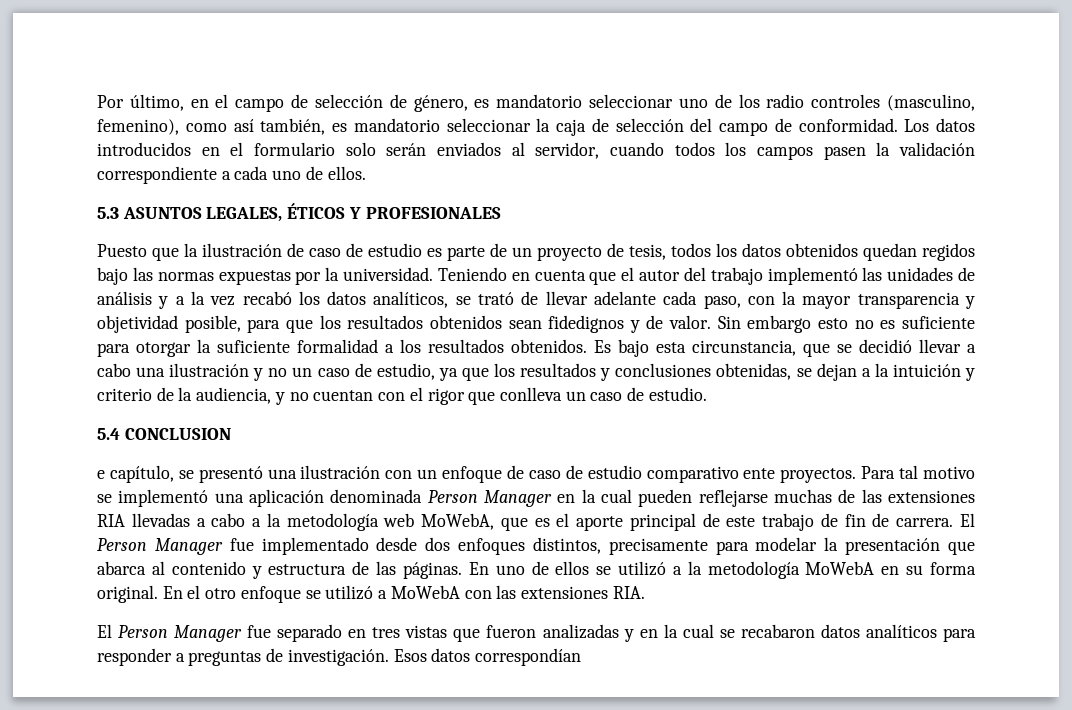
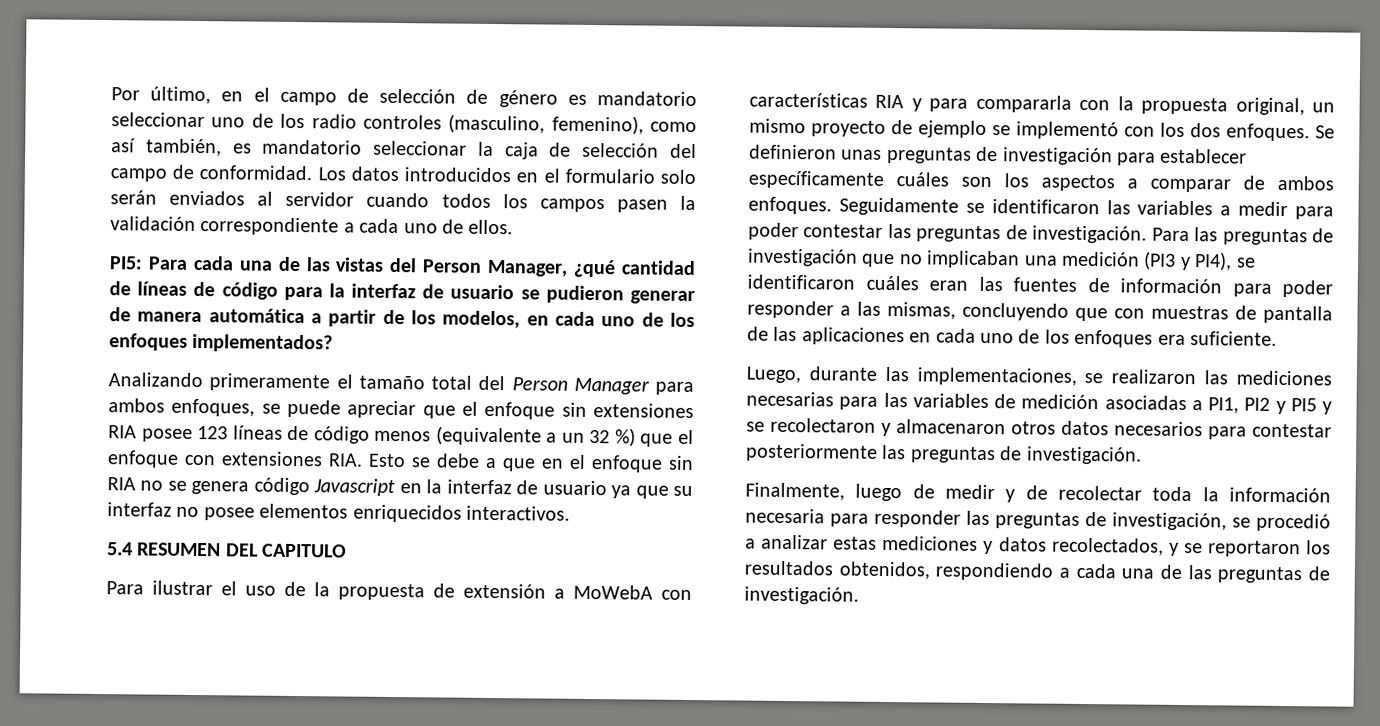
- Por último, en el campo de selección de género, es mandatorio seleccionar uno de los radio controles (masculino, femenino), como así también, es mandatorio seleccionar la caja de selección del campo de conformidad.
+ Por último, en el campo de selección de género es mandatorio seleccionar uno de los radio controles (masculino, femenino), como así también, es mandatorio seleccionar la caja de selección del campo de conformidad.
- Los datos introducidos en el formulario solo serán enviados al servidor, cuando todos los campos pasen la validación correspondiente a cada uno de ellos.
+ Los datos introducidos en el formulario solo serán enviados al servidor cuando todos los campos pasen la validación correspondiente a cada uno de ellos.
- 5.3 ASUNTOS LEGALES, ÉTICOS Y PROFESIONALES
- Puesto que la ilustración de caso de estudio es parte de un proyecto de tesis, todos los datos obtenidos quedan regidos bajo las normas expuestas por la universidad. Teniendo en cuenta que el autor del trabajo implementó las unidades de análisis y a la vez recabó los datos analíticos, se trató de llevar adelante cada paso, con la mayor transparencia y objetividad posible, para que los resultados obtenidos sean fidedignos y de valor. Sin embargo esto no es suficiente para otorgar la suficiente formalidad a los resultados obtenidos. Es bajo esta circunstancia, que se decidió llevar a cabo una ilustración y no un caso de estudio, ya que los resultados y conclusiones obtenidas, se dejan a la intuición y criterio de la audiencia, y no cuentan con el rigor que conlleva un caso de estudio.
- 5.4 CONCLUSION
- e capítulo, se presentó una ilustración con un enfoque de caso de estudio comparativo ente proyectos. Para tal motivo se implementó una aplicación denominada Person Manager en la cual pueden reflejarse muchas de las extensiones RIA llevadas a cabo a la metodología web MoWebA, que es el aporte principal de este trabajo de fin de carrera. El Person Manager fue implementado desde dos enfoques distintos, precisamente para modelar la presentación que abarca al contenido y estructura de las páginas. En uno de ellos se utilizó a la metodología MoWebA en su forma original. En el otro enfoque se utilizó a MoWebA con las extensiones RIA.
- El Person Manager fue separado en tres vistas que fueron analizadas y en la cual se recabaron datos analíticos para responder a preguntas de investigación. Esos datos correspondían
+ PI5: Para cada una de las vistas del Person Manager, ¿qué cantidad de líneas de código para la interfaz de usuario se pudieron generar de manera automática a partir de los modelos, en cada uno de los enfoques implementados?
+ Analizando primeramente el tamaño total del Person Manager para ambos enfoques, se puede apreciar que el enfoque sin extensiones RIA posee 123 líneas de código menos (equivalente a un 32 %) que el enfoque con extensiones RIA. Esto se debe a que en el enfoque sin RIA no se genera código Javascript en la interfaz de usuario ya que su interfaz no posee elementos enriquecidos interactivos.
+ 5.4 RESUMEN DEL CAPITULO
+ Para ilustrar el uso de la propuesta de extensión a MoWebA con características RIA y para compararla con la propuesta original, un mismo proyecto de ejemplo se implementó con los dos enfoques. Se definieron unas preguntas de investigación para establecer específicamente cuáles son los aspectos a comparar de ambos enfoques. Seguidamente se identificaron las variables a medir para poder contestar las preguntas de investigación. Para las preguntas de investigación que no implicaban una medición (PI3 y PI4), se identificaron cuáles eran las fuentes de información para poder responder a las mismas, concluyendo que con muestras de pantalla de las aplicaciones en cada uno de los enfoques era suficiente.
+ Luego, durante las implementaciones, se realizaron las mediciones necesarias para las variables de medición asociadas a PI1, PI2 y PI5 y se recolectaron y almacenaron otros datos necesarios para contestar posteriormente las preguntas de investigación.
+ Finalmente, luego de medir y de recolectar toda la información necesaria para responder las preguntas de investigación, se procedió a analizar estas mediciones y datos recolectados, y se reportaron los resultados obtenidos, respondiendo a cada una de las preguntas de investigación.

